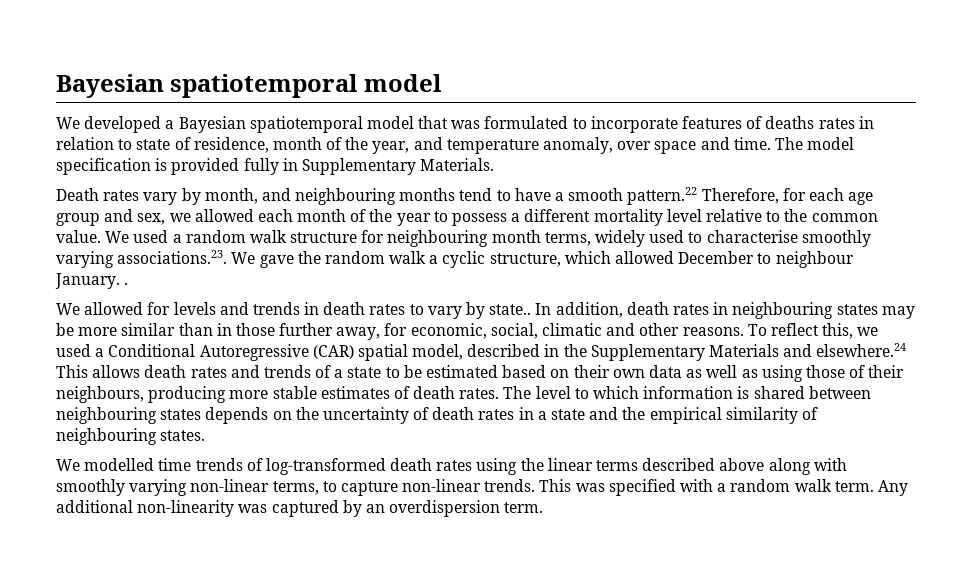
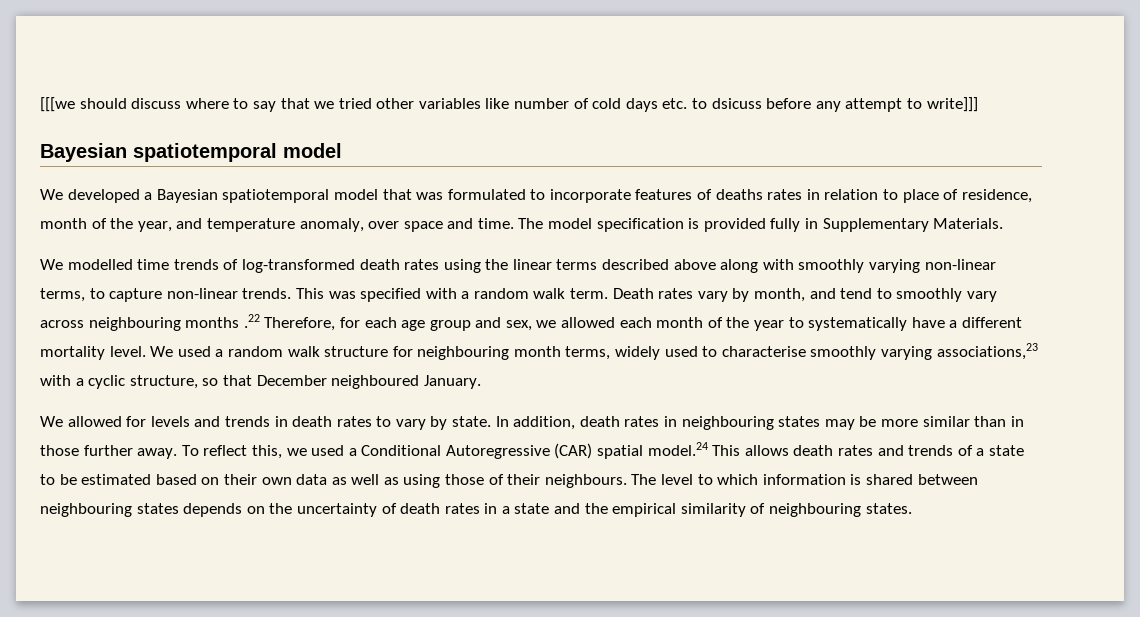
+ [[[we should discuss where to say that we tried other variables like number of cold days etc. to dsicuss before any attempt to write]]]
- We developed a Bayesian spatiotemporal model that was formulated to incorporate features of deaths rates in relation to state of residence, month of the year, and temperature anomaly, over space and time.
+ We developed a Bayesian spatiotemporal model that was formulated to incorporate features of deaths rates in relation to place of residence, month of the year, and temperature anomaly, over space and time.
- Death rates vary by month, and neighbouring months tend to have a smooth pattern.22 Therefore, for each age group and sex, we allowed each month of the year to possess a different mortality level relative to the common value. We used a random walk structure for neighbouring month terms, widely used to characterise smoothly varying associations.23. We gave the random walk a cyclic structure, which allowed December to neighbour January. .
- We allowed for levels and trends in death rates to vary by state.. In addition, death rates in neighbouring states may be more similar than in those further away, for economic, social, climatic and other reasons. To reflect this, we used a Conditional Autoregressive (CAR) spatial model, described in the Supplementary Materials and elsewhere.24 This allows death rates and trends of a state to be estimated based on their own data as well as using those of their neighbours, producing more stable estimates of death rates. The level to which information is shared between neighbouring states depends on the uncertainty of death rates in a state and the empirical similarity of neighbouring states.
- Any additional non-linearity was captured by an overdispersion term.
+ Death rates vary by month, and tend to smoothly vary across neighbouring months .22 Therefore, for each age group and sex, we allowed each month of the year to systematically have a different mortality level. We used a random walk structure for neighbouring month terms, widely used to characterise smoothly varying associations,23 with a cyclic structure, so that December neighboured January.
+ We allowed for levels and trends in death rates to vary by state. In addition, death rates in neighbouring states may be more similar than in those further away. To reflect this, we used a Conditional Autoregressive (CAR) spatial model.24 This allows death rates and trends of a state to be estimated based on their own data as well as using those of their neighbours. The level to which information is shared between neighbouring states depends on the uncertainty of death rates in a state and the empirical similarity of neighbouring states.

